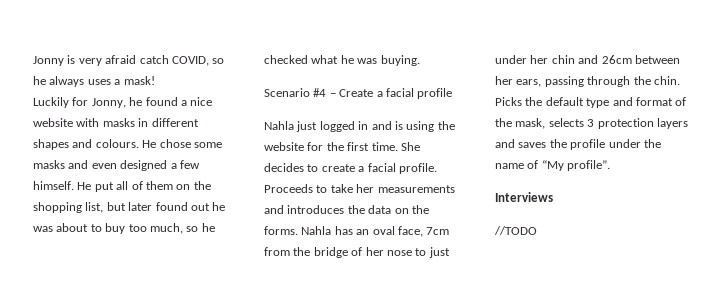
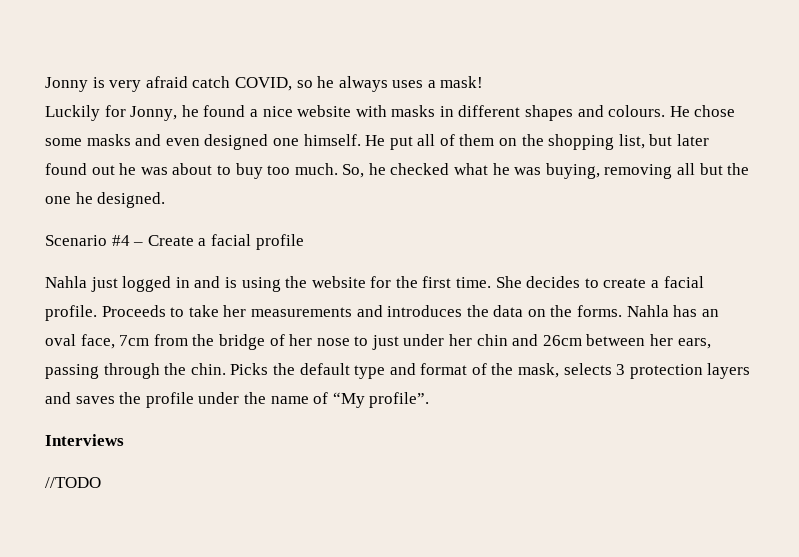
- He chose some masks and even designed a few himself.
+ He chose some masks and even designed one himself.
- He put all of them on the shopping list, but later found out he was about to buy too much, so he checked what he was buying.
+ He put all of them on the shopping list, but later found out he was about to buy too much. So, he checked what he was buying, removing all but the one he designed.

